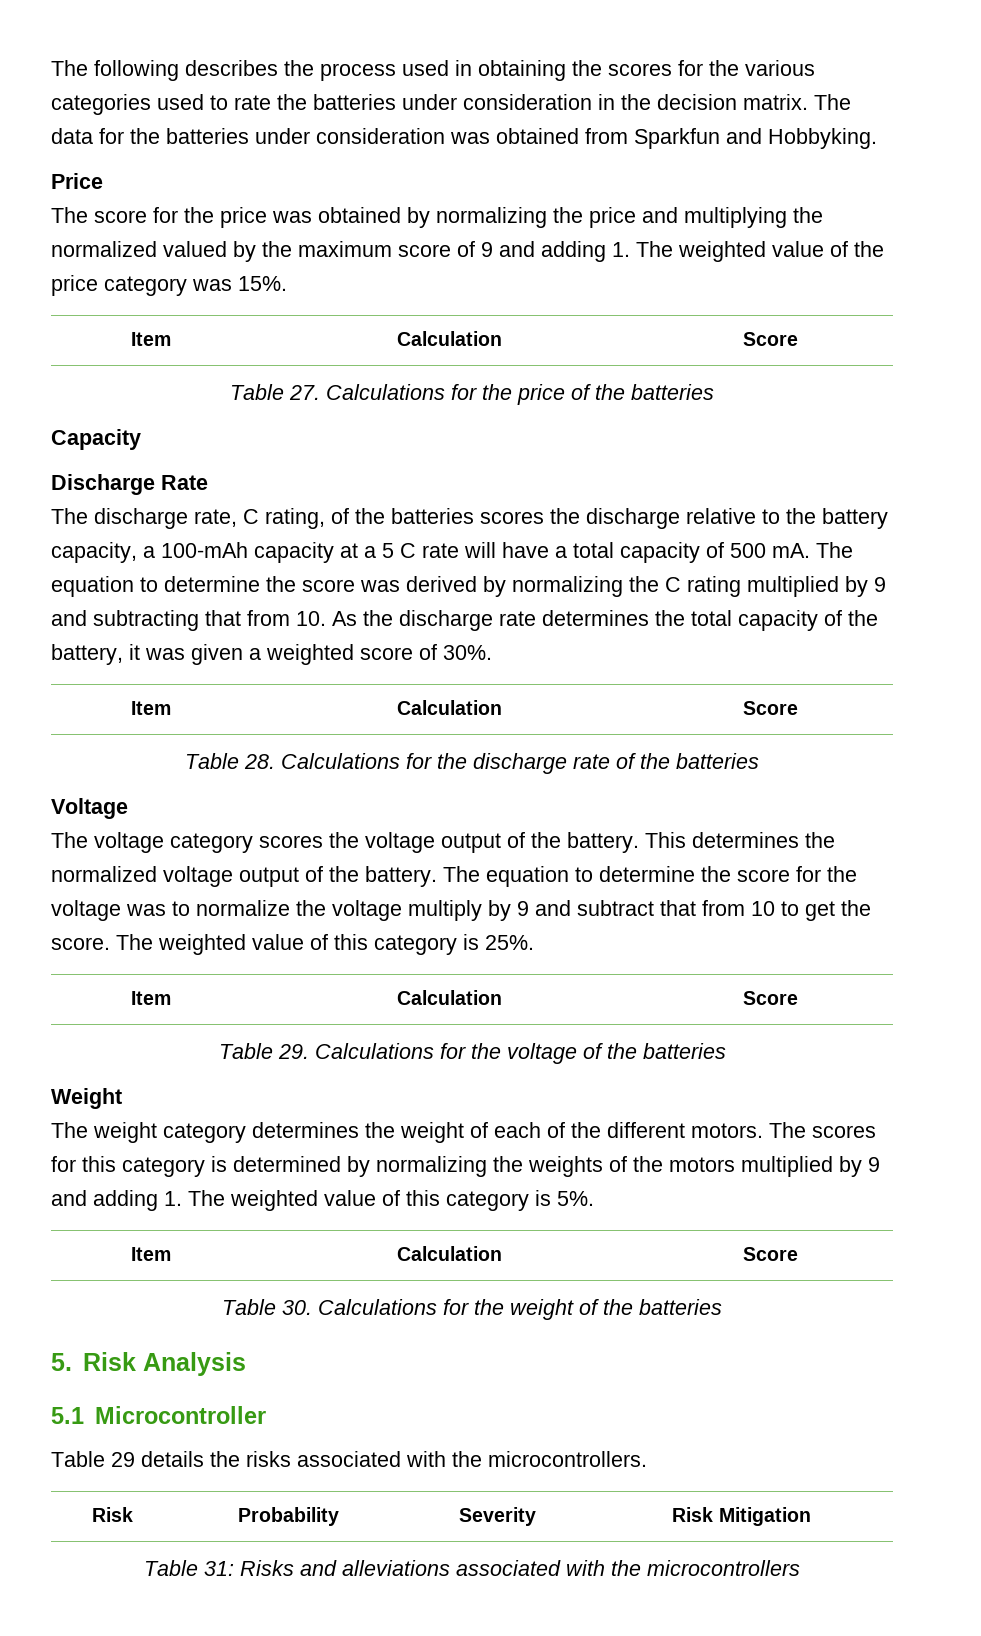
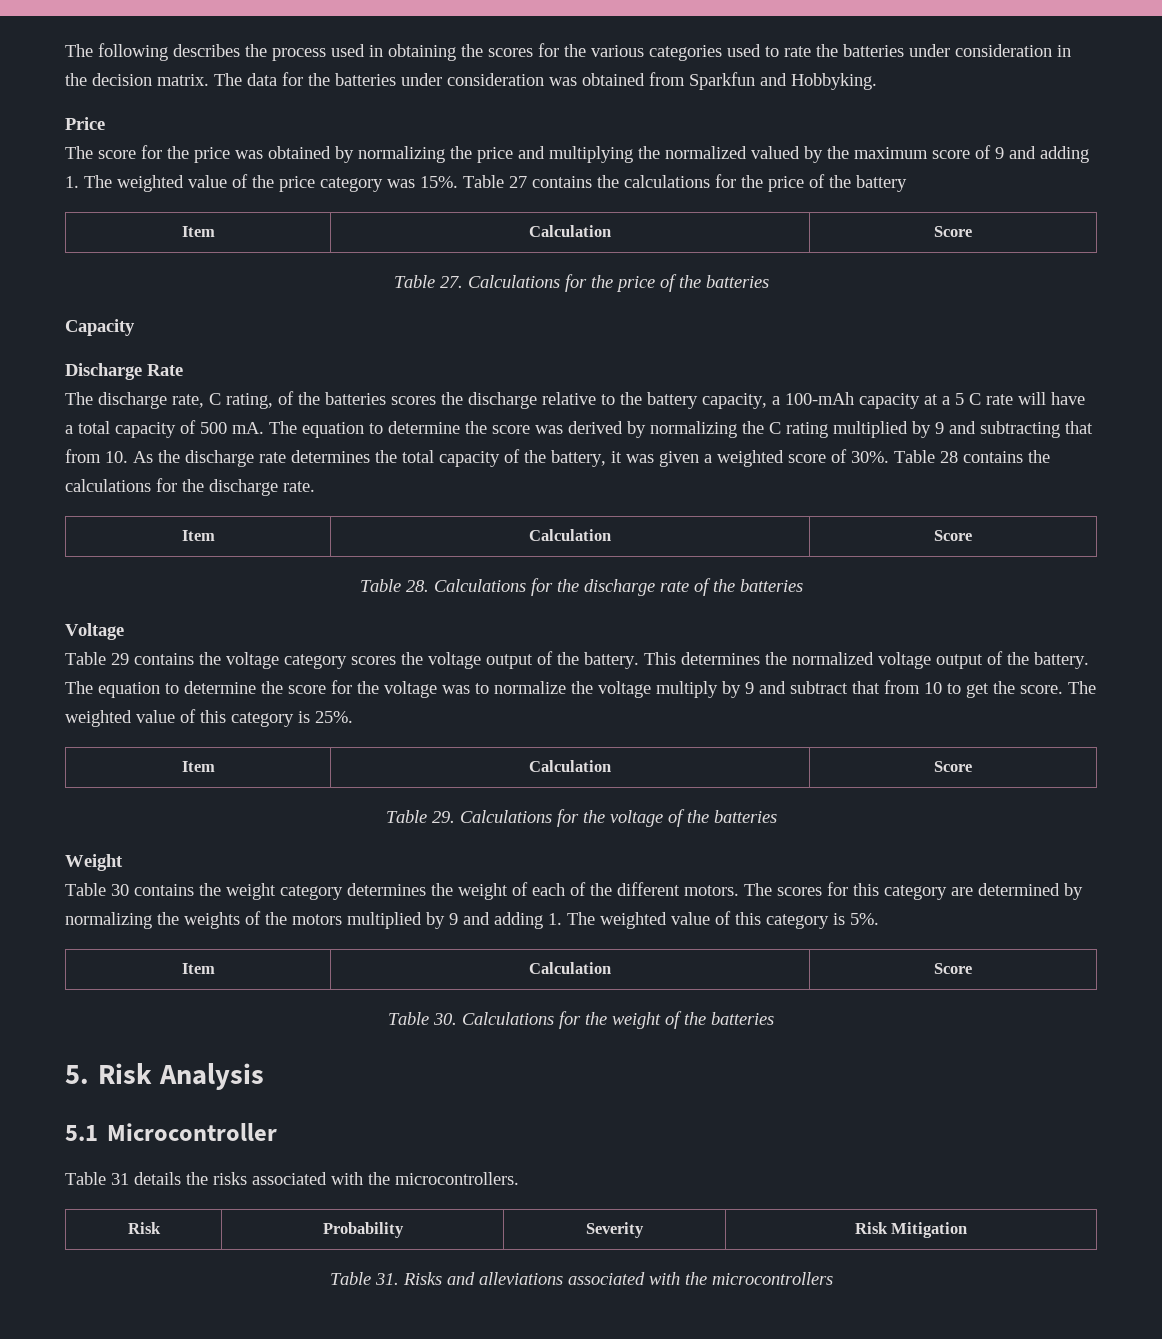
+ Table 27 contains the calculations for the price of the battery
+ Table 28 contains the calculations for the discharge rate.
- The voltage category scores the voltage output of the battery.
+ Table 29 contains the voltage category scores the voltage output of the battery.
- The weight category determines the weight of each of the different motors.
+ Table 30 contains the weight category determines the weight of each of the different motors.
- The scores for this category is determined by normalizing the weights of the motors multiplied by 9 and adding 1. The weighted value of this category is 5%.
+ The scores for this category are determined by normalizing the weights of the motors multiplied by 9 and adding 1. The weighted value of this category is 5%.
- Table 29 details the risks associated with the microcontrollers.
+ Table 31 details the risks associated with the microcontrollers.
- Table 31: Risks and alleviations associated with the microcontrollers
+ Table 31. Risks and alleviations associated with the microcontrollers

